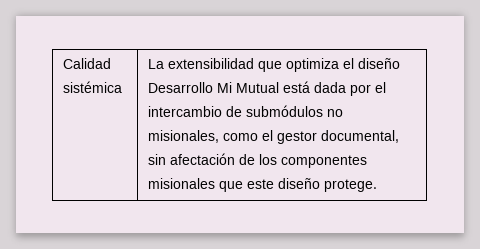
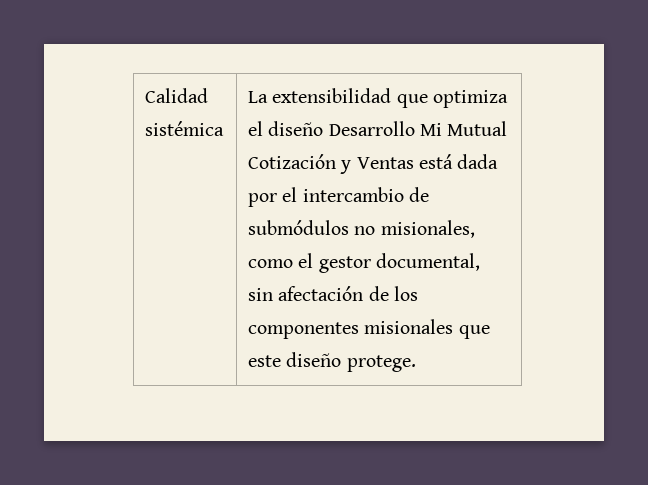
- Calidad sistémica | La extensibilidad que optimiza el diseño Desarrollo Mi Mutual está dada por el intercambio de submódulos no misionales, como el gestor documental, sin afectación de los componentes misionales que este diseño protege.
+ Calidad sistémica | La extensibilidad que optimiza el diseño Desarrollo Mi Mutual Cotización y Ventas está dada por el intercambio de submódulos no misionales, como el gestor documental, sin afectación de los componentes misionales que este diseño protege.

